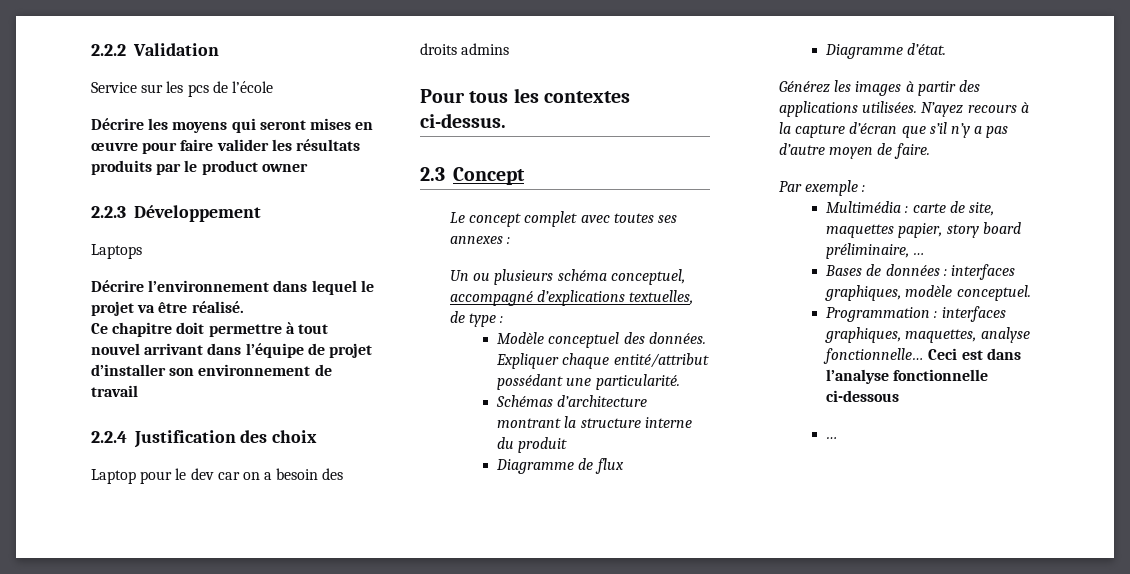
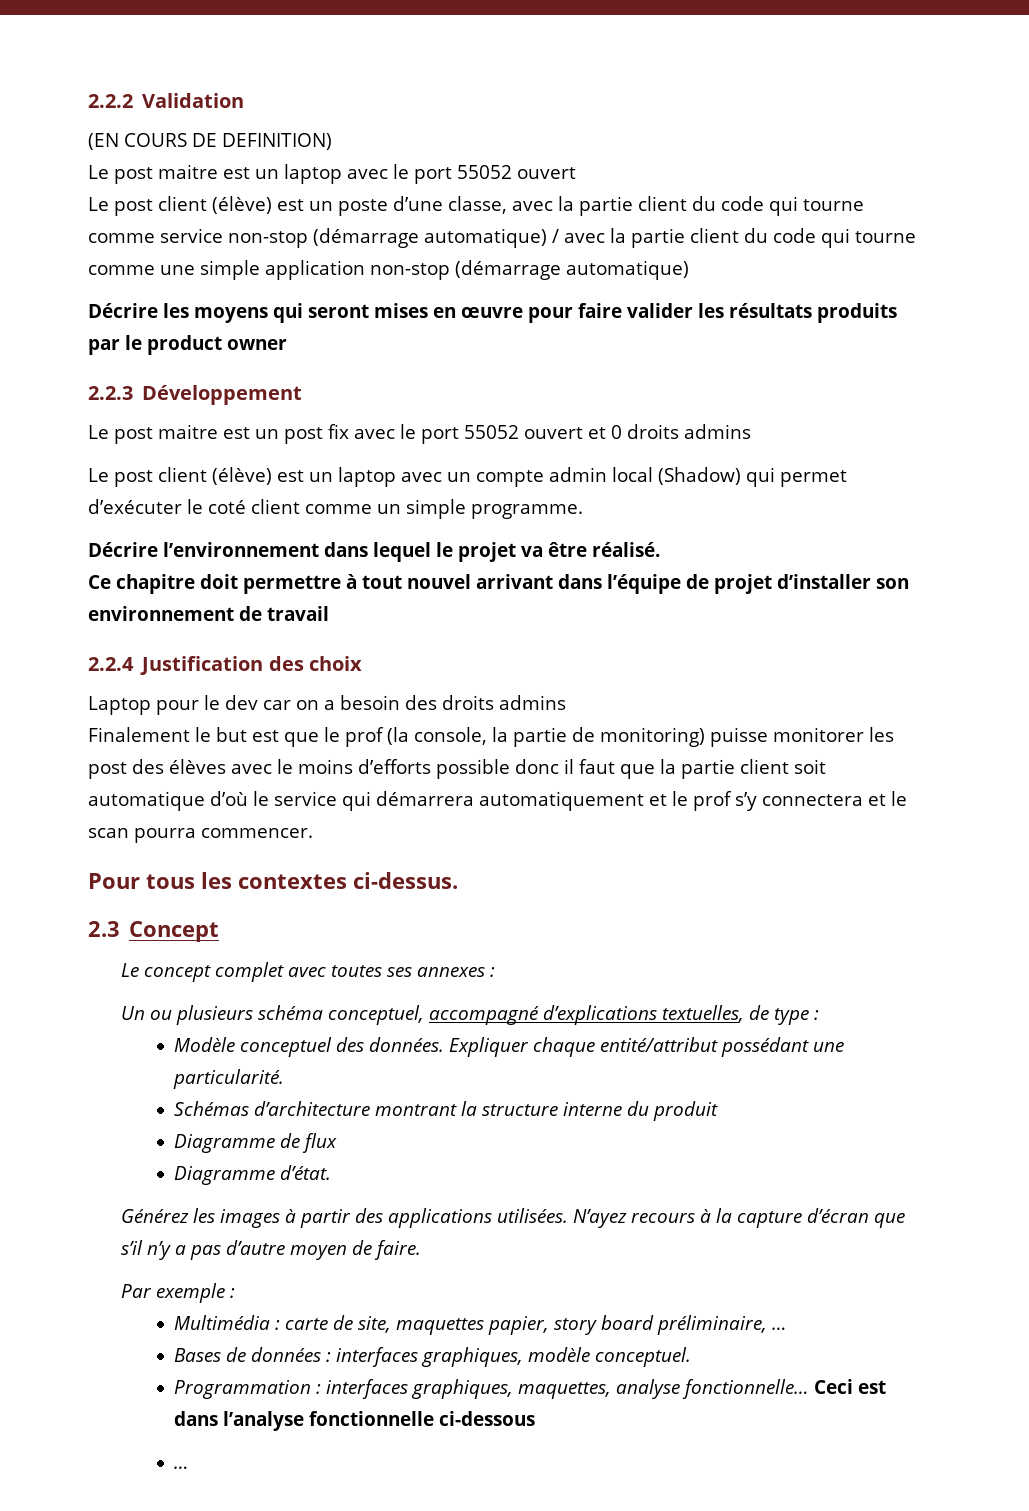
- Service sur les pcs de l’école
+ (EN COURS DE DEFINITION)
+ Le post maitre est un laptop avec le port 55052 ouvert
+ Le post client (élève) est un poste d’une classe, avec la partie client du code qui tourne comme service non-stop (démarrage automatique) / avec la partie client du code qui tourne comme une simple application non-stop (démarrage automatique)
- Laptops
+ Le post maitre est un post fix avec le port 55052 ouvert et 0 droits admins
+ Le post client (élève) est un laptop avec un compte admin local (Shadow) qui permet d’exécuter le coté client comme un simple programme.
+ Finalement le but est que le prof (la console, la partie de monitoring) puisse monitorer les post des élèves avec le moins d’efforts possible donc il faut que la partie client soit automatique d’où le service qui démarrera automatiquement et le prof s’y connectera et le scan pourra commencer.

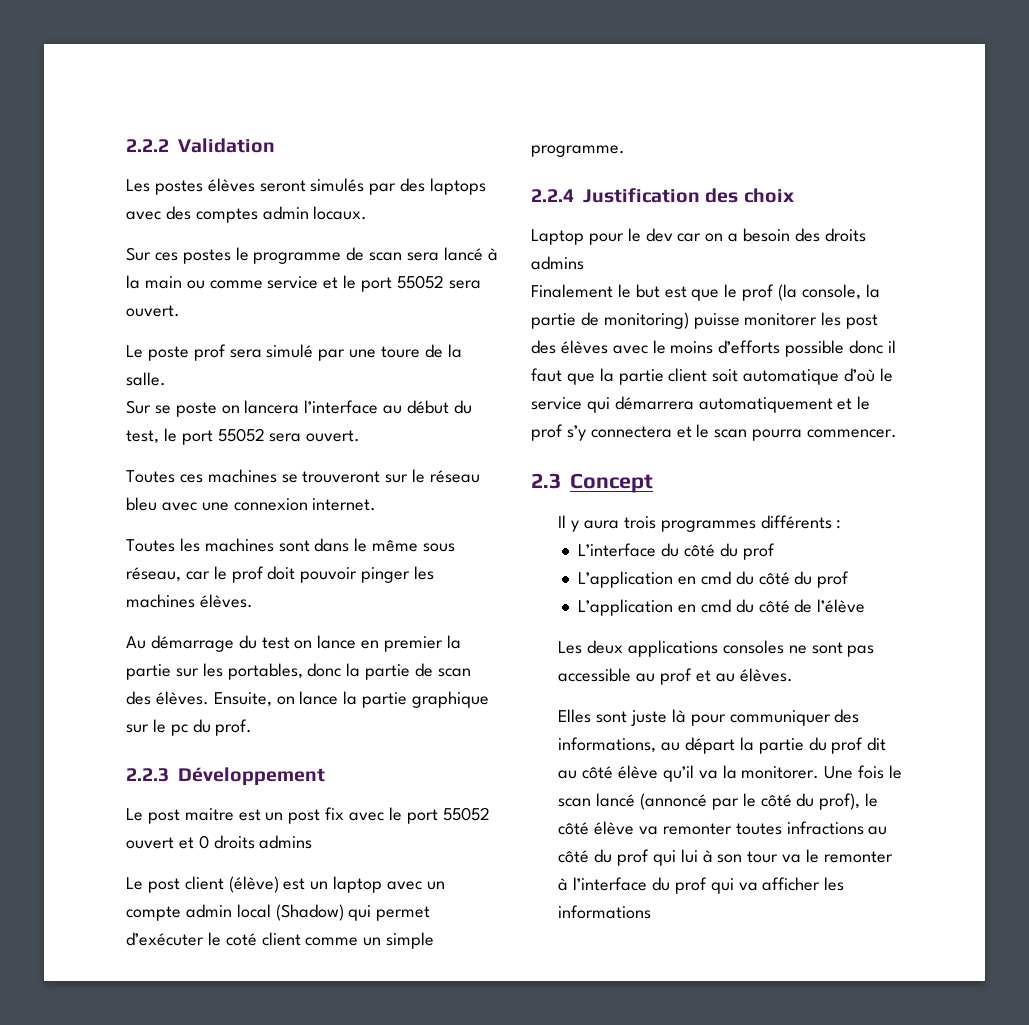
- (EN COURS DE DEFINITION)
- Le post maitre est un laptop avec le port 55052 ouvert
- Le post client (élève) est un poste d’une classe, avec la partie client du code qui tourne comme service non-stop (démarrage automatique) / avec la partie client du code qui tourne comme une simple application non-stop (démarrage automatique)
- Décrire les moyens qui seront mises en œuvre pour faire valider les résultats produits par le product owner
+ Les postes élèves seront simulés par des laptops avec des comptes admin locaux.
+ Sur ces postes le programme de scan sera lancé à la main ou comme service et le port 55052 sera ouvert.
+ Le poste prof sera simulé par une toure de la salle.
+ Sur se poste on lancera l’interface au début du test, le port 55052 sera ouvert.
+ Toutes ces machines se trouveront sur le réseau bleu avec une connexion internet.
+ Toutes les machines sont dans le même sous réseau, car le prof doit pouvoir pinger les machines élèves.
+ Au démarrage du test on lance en premier la partie sur les portables, donc la partie de scan des élèves. Ensuite, on lance la partie graphique sur le pc du prof.
- Décrire l’environnement dans lequel le projet va être réalisé.
- Ce chapitre doit permettre à tout nouvel arrivant dans l’équipe de projet d’installer son environnement de travail
- Pour tous les contextes ci-dessus.
  2.3 Concept
- Le concept complet avec toutes ses annexes :
- Un ou plusieurs schéma conceptuel, accompagné d’explications textuelles, de type :
- Modèle conceptuel des données. Expliquer chaque entité/attribut possédant une particularité.
- Schémas d’architecture montrant la structure interne du produit
- Diagramme de flux
- Diagramme d’état.
- Générez les images à partir des applications utilisées. N’ayez recours à la capture d’écran que s’il n’y a pas d’autre moyen de faire.
- Par exemple :
- Multimédia : carte de site, maquettes papier, story board préliminaire, …
- Bases de données : interfaces graphiques, modèle conceptuel.
- Programmation : interfaces graphiques, maquettes, analyse fonctionnelle… Ceci est dans l’analyse fonctionnelle ci-dessous
- …
+ Il y aura trois programmes différents :
+ L’interface du côté du prof
+ L’application en cmd du côté du prof
+ L’application en cmd du côté de l’élève
+ Les deux applications consoles ne sont pas accessible au prof et au élèves.
+ Elles sont juste là pour communiquer des informations, au départ la partie du prof dit au côté élève qu’il va la monitorer. Une fois le scan lancé (annoncé par le côté du prof), le côté élève va remonter toutes infractions au côté du prof qui lui à son tour va le remonter à l’interface du prof qui va afficher les informations

